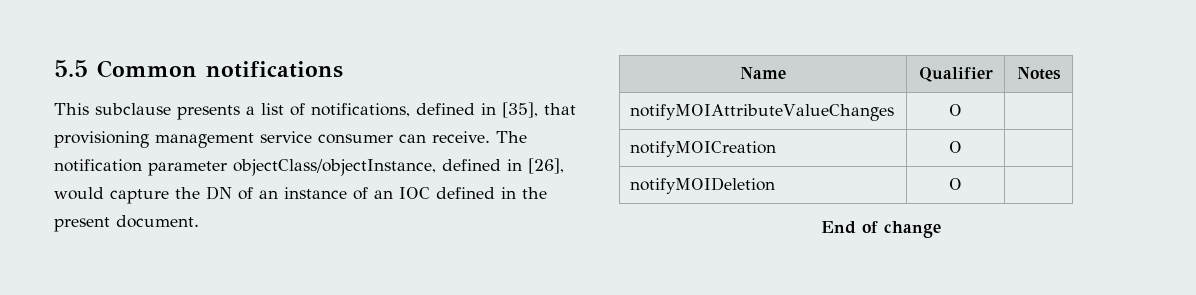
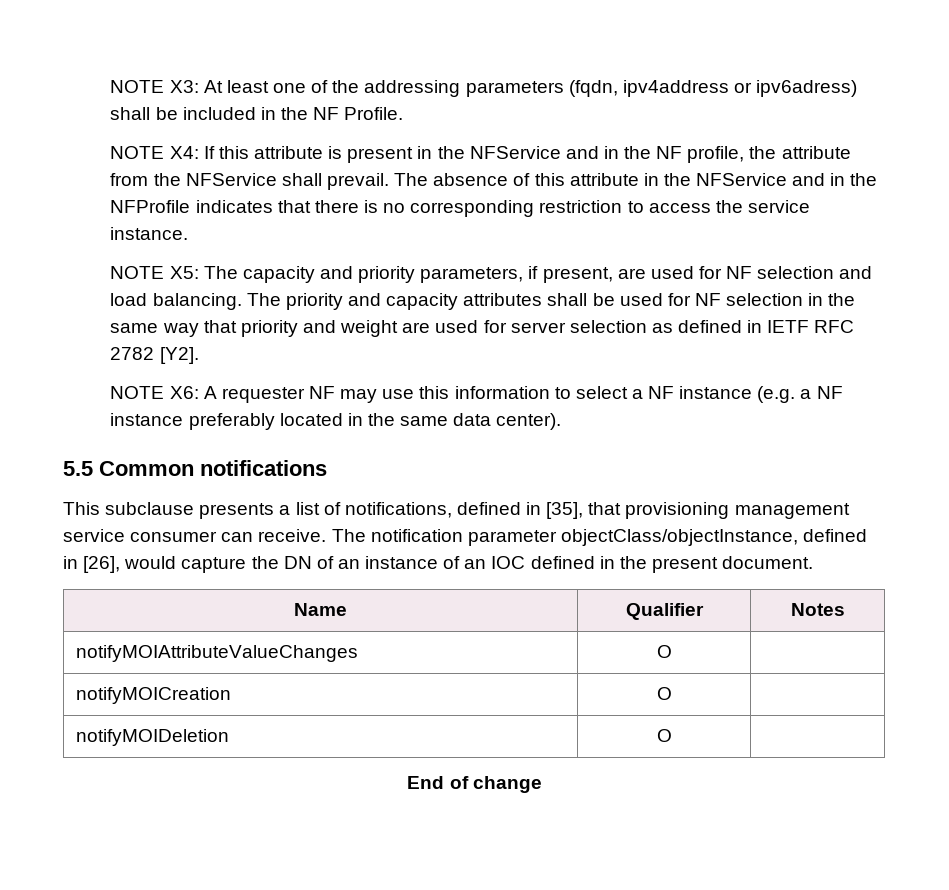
+ NOTE X3: At least one of the addressing parameters (fqdn, ipv4address or ipv6adress) shall be included in the NF Profile.
+ NOTE X4: If this attribute is present in the NFService and in the NF profile, the attribute from the NFService shall prevail. The absence of this attribute in the NFService and in the NFProfile indicates that there is no corresponding restriction to access the service instance.
+ NOTE X5: The capacity and priority parameters, if present, are used for NF selection and load balancing. The priority and capacity attributes shall be used for NF selection in the same way that priority and weight are used for server selection as defined in IETF RFC 2782 [Y2].
+ NOTE X6: A requester NF may use this information to select a NF instance (e.g. a NF instance preferably located in the same data center).

